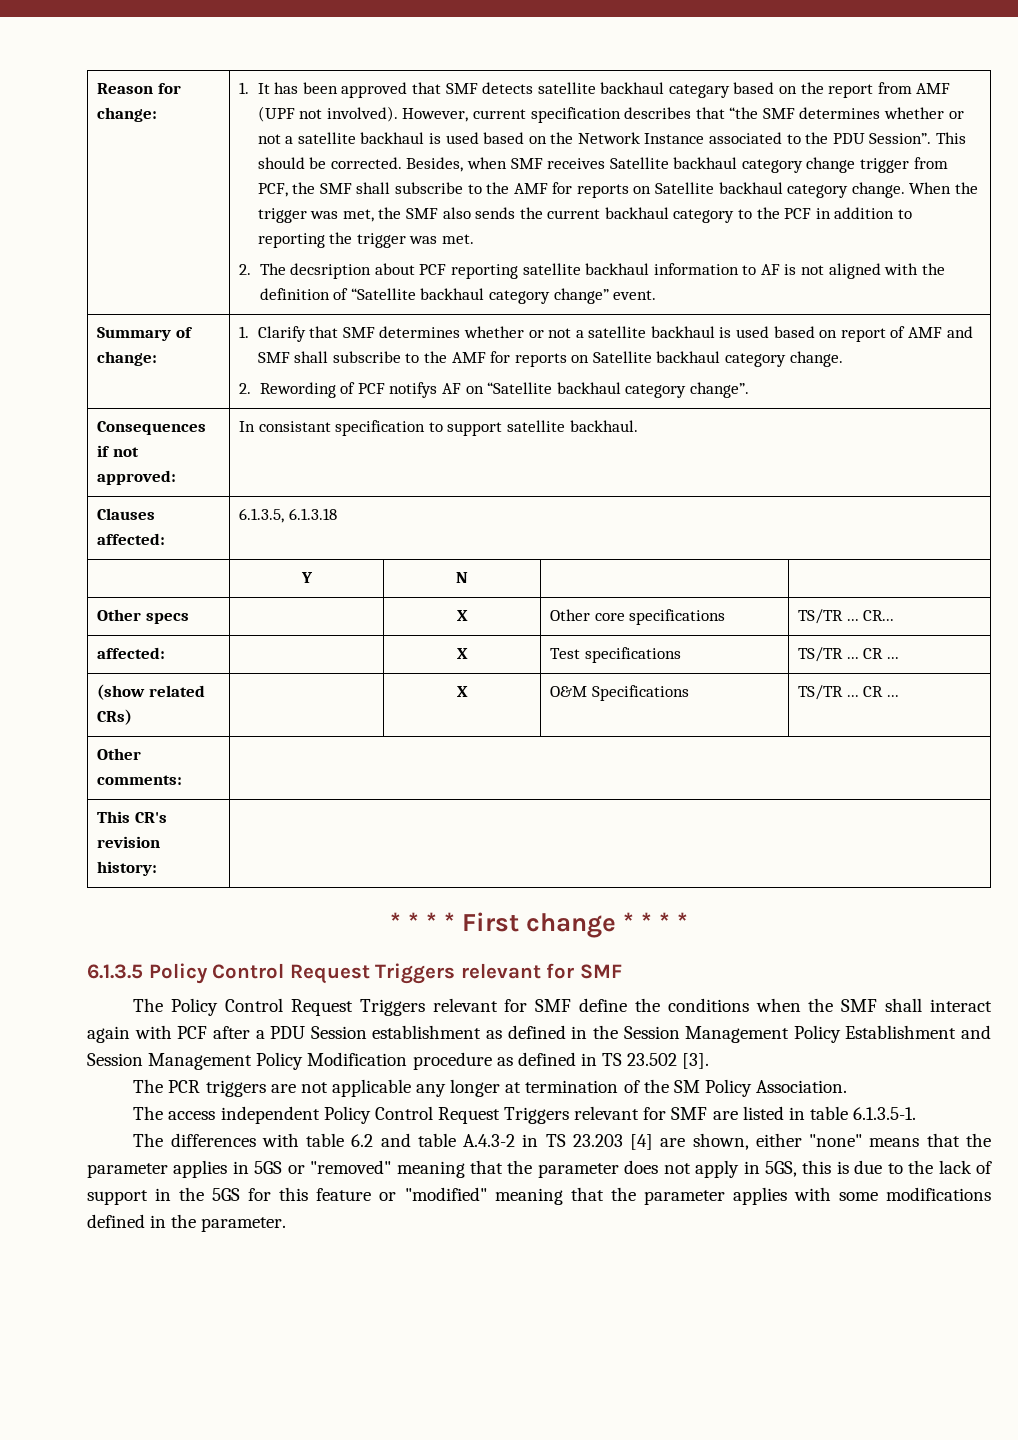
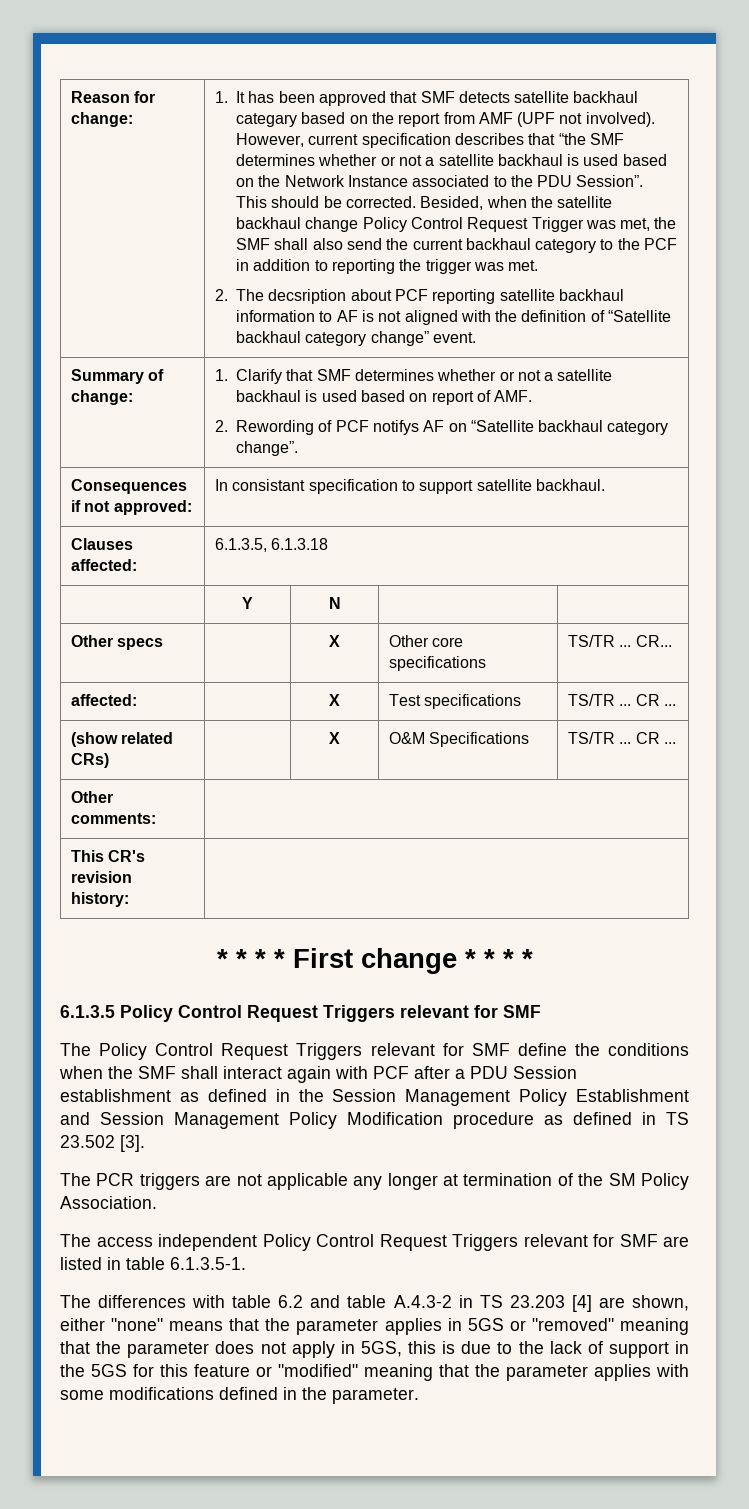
- Besides, when SMF receives Satellite backhaul category change trigger from PCF, the SMF shall subscribe to the AMF for reports on Satellite backhaul category change. When the trigger was met, the SMF also sends the current backhaul category to the PCF in addition to reporting the trigger was met.
+ Besided, when the satellite backhaul change Policy Control Request Trigger was met, the SMF shall also send the current backhaul category to the PCF in addition to reporting the trigger was met.
- 1. Clarify that SMF determines whether or not a satellite backhaul is used based on report of AMF and SMF shall subscribe to the AMF for reports on Satellite backhaul category change.
+ 1. Clarify that SMF determines whether or not a satellite backhaul is used based on report of AMF.

